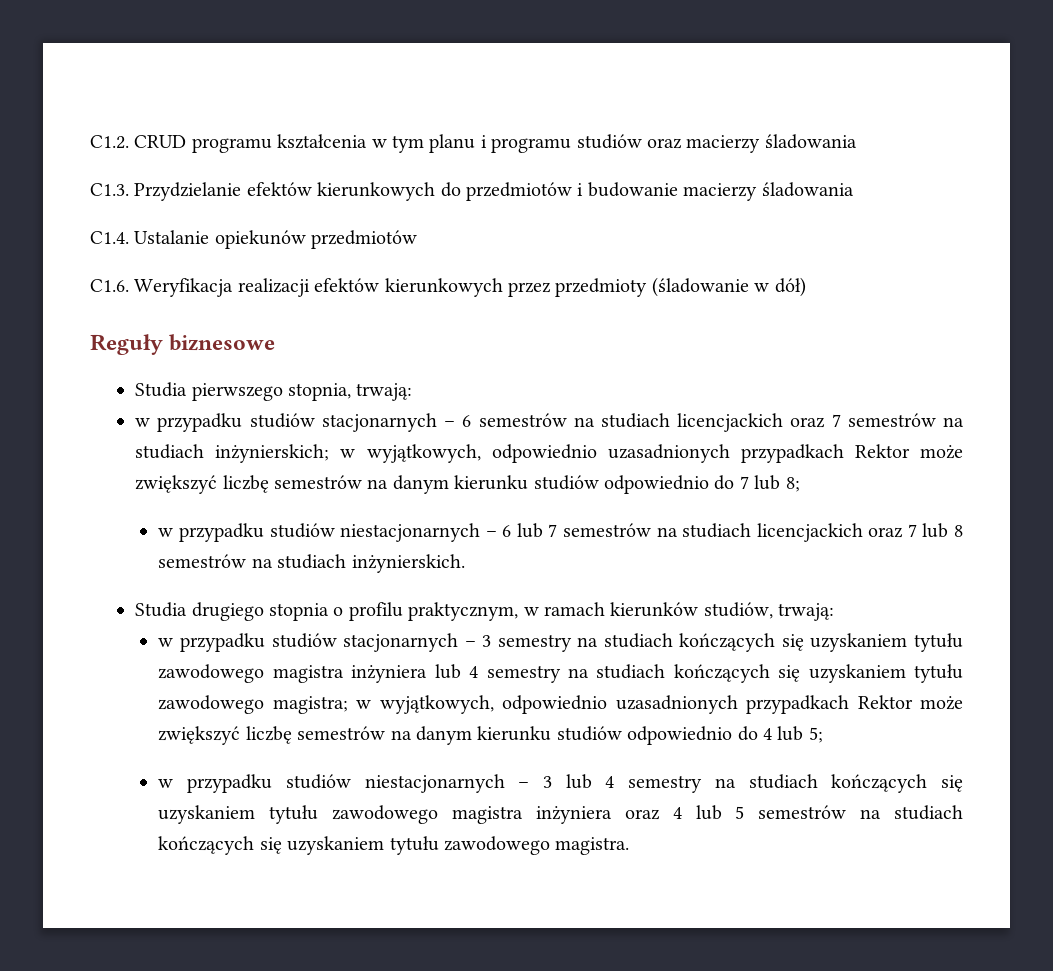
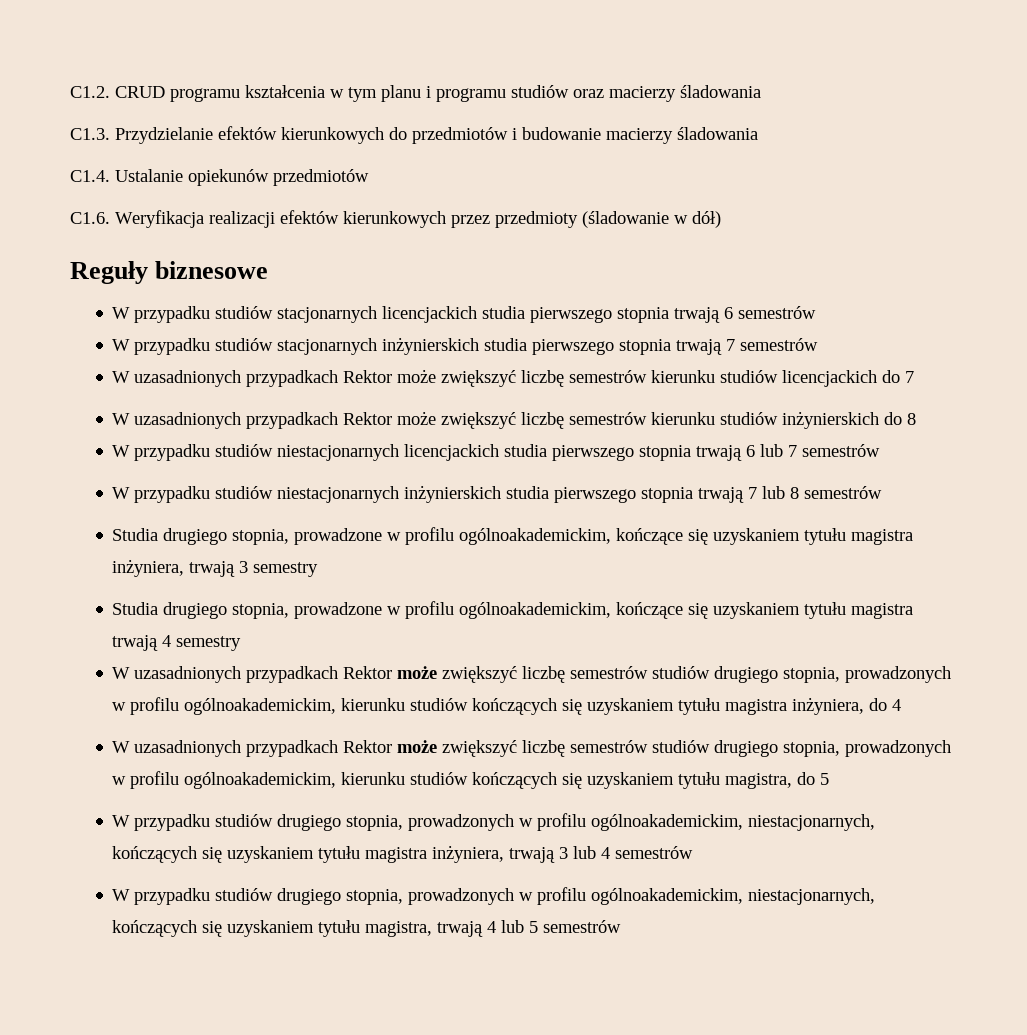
- Studia pierwszego stopnia, trwają:
- w przypadku studiów stacjonarnych – 6 semestrów na studiach licencjackich oraz 7 semestrów na studiach inżynierskich; w wyjątkowych, odpowiednio uzasadnionych przypadkach Rektor może zwiększyć liczbę semestrów na danym kierunku studiów odpowiednio do 7 lub 8;
- w przypadku studiów niestacjonarnych – 6 lub 7 semestrów na studiach licencjackich oraz 7 lub 8 semestrów na studiach inżynierskich.
- Studia drugiego stopnia o profilu praktycznym, w ramach kierunków studiów, trwają:
- w przypadku studiów stacjonarnych – 3 semestry na studiach kończących się uzyskaniem tytułu zawodowego magistra inżyniera lub 4 semestry na studiach kończących się uzyskaniem tytułu zawodowego magistra; w wyjątkowych, odpowiednio uzasadnionych przypadkach Rektor może zwiększyć liczbę semestrów na danym kierunku studiów odpowiednio do 4 lub 5;
- w przypadku studiów niestacjonarnych – 3 lub 4 semestry na studiach kończących się uzyskaniem tytułu zawodowego magistra inżyniera oraz 4 lub 5 semestrów na studiach kończących się uzyskaniem tytułu zawodowego magistra.
+ W przypadku studiów stacjonarnych licencjackich studia pierwszego stopnia trwają 6 semestrów
+ W przypadku studiów stacjonarnych inżynierskich studia pierwszego stopnia trwają 7 semestrów
+ W uzasadnionych przypadkach Rektor może zwiększyć liczbę semestrów kierunku studiów licencjackich do 7
+ W uzasadnionych przypadkach Rektor może zwiększyć liczbę semestrów kierunku studiów inżynierskich do 8
+ W przypadku studiów niestacjonarnych licencjackich studia pierwszego stopnia trwają 6 lub 7 semestrów
+ W przypadku studiów niestacjonarnych inżynierskich studia pierwszego stopnia trwają 7 lub 8 semestrów
+ Studia drugiego stopnia, prowadzone w profilu ogólnoakademickim, kończące się uzyskaniem tytułu magistra inżyniera, trwają 3 semestry
+ Studia drugiego stopnia, prowadzone w profilu ogólnoakademickim, kończące się uzyskaniem tytułu magistra trwają 4 semestry
+ W uzasadnionych przypadkach Rektor może zwiększyć liczbę semestrów studiów drugiego stopnia, prowadzonych w profilu ogólnoakademickim, kierunku studiów kończących się uzyskaniem tytułu magistra inżyniera, do 4
+ W uzasadnionych przypadkach Rektor może zwiększyć liczbę semestrów studiów drugiego stopnia, prowadzonych w profilu ogólnoakademickim, kierunku studiów kończących się uzyskaniem tytułu magistra, do 5
+ W przypadku studiów drugiego stopnia, prowadzonych w profilu ogólnoakademickim, niestacjonarnych, kończących się uzyskaniem tytułu magistra inżyniera, trwają 3 lub 4 semestrów
+ W przypadku studiów drugiego stopnia, prowadzonych w profilu ogólnoakademickim, niestacjonarnych, kończących się uzyskaniem tytułu magistra, trwają 4 lub 5 semestrów

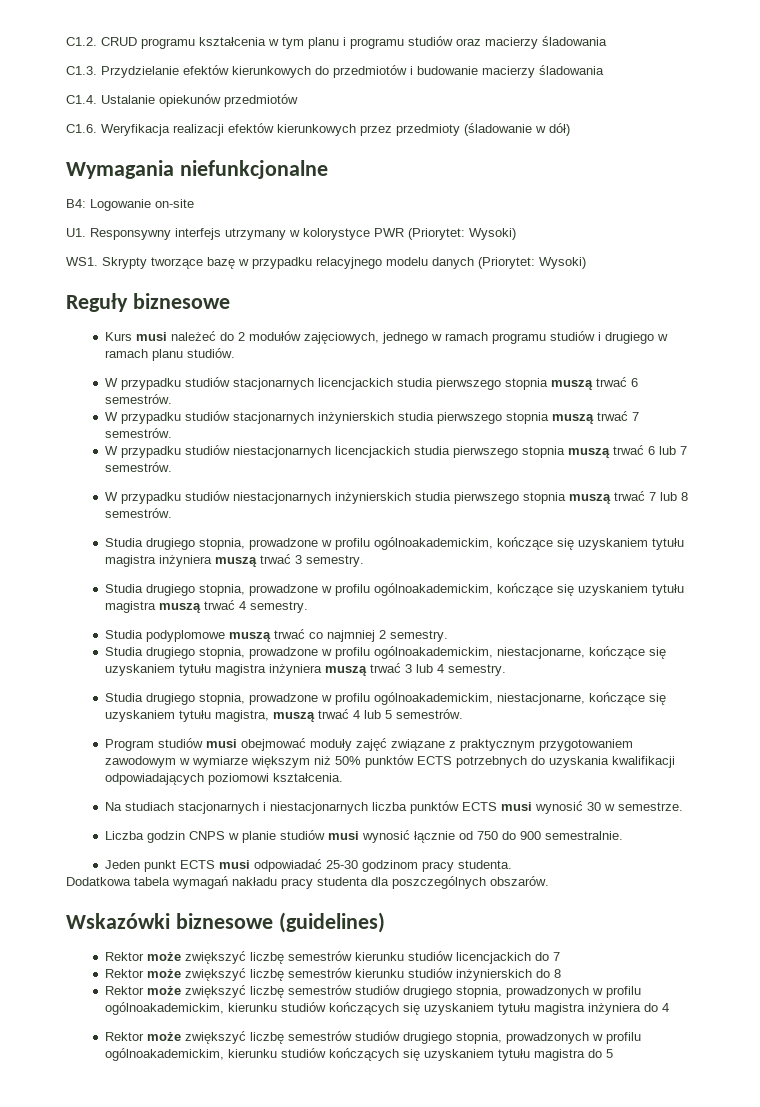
+ Wymagania niefunkcjonalne
+ B4: Logowanie on-site
+ U1. Responsywny interfejs utrzymany w kolorystyce PWR (Priorytet: Wysoki)
+ WS1. Skrypty tworzące bazę w przypadku relacyjnego modelu danych (Priorytet: Wysoki)
  Reguły biznesowe
+ Kurs musi należeć do 2 modułów zajęciowych, jednego w ramach programu studiów i drugiego w ramach planu studiów.
- W przypadku studiów stacjonarnych licencjackich studia pierwszego stopnia trwają 6 semestrów
+ W przypadku studiów stacjonarnych licencjackich studia pierwszego stopnia muszą trwać 6 semestrów.
- W przypadku studiów stacjonarnych inżynierskich studia pierwszego stopnia trwają 7 semestrów
- W uzasadnionych przypadkach Rektor może zwiększyć liczbę semestrów kierunku studiów licencjackich do 7
- W uzasadnionych przypadkach Rektor może zwiększyć liczbę semestrów kierunku studiów inżynierskich do 8
+ W przypadku studiów stacjonarnych inżynierskich studia pierwszego stopnia muszą trwać 7 semestrów.
- W przypadku studiów niestacjonarnych licencjackich studia pierwszego stopnia trwają 6 lub 7 semestrów
+ W przypadku studiów niestacjonarnych licencjackich studia pierwszego stopnia muszą trwać 6 lub 7 semestrów.
- W przypadku studiów niestacjonarnych inżynierskich studia pierwszego stopnia trwają 7 lub 8 semestrów
+ W przypadku studiów niestacjonarnych inżynierskich studia pierwszego stopnia muszą trwać 7 lub 8 semestrów.
- Studia drugiego stopnia, prowadzone w profilu ogólnoakademickim, kończące się uzyskaniem tytułu magistra inżyniera, trwają 3 semestry
+ Studia drugiego stopnia, prowadzone w profilu ogólnoakademickim, kończące się uzyskaniem tytułu magistra inżyniera muszą trwać 3 semestry.
- Studia drugiego stopnia, prowadzone w profilu ogólnoakademickim, kończące się uzyskaniem tytułu magistra trwają 4 semestry
- W uzasadnionych przypadkach Rektor może zwiększyć liczbę semestrów studiów drugiego stopnia, prowadzonych w profilu ogólnoakademickim, kierunku studiów kończących się uzyskaniem tytułu magistra inżyniera, do 4
+ Studia drugiego stopnia, prowadzone w profilu ogólnoakademickim, kończące się uzyskaniem tytułu magistra muszą trwać 4 semestry.
+ Studia podyplomowe muszą trwać co najmniej 2 semestry.
+ Studia drugiego stopnia, prowadzone w profilu ogólnoakademickim, niestacjonarne, kończące się uzyskaniem tytułu magistra inżyniera muszą trwać 3 lub 4 semestry.
+ Studia drugiego stopnia, prowadzone w profilu ogólnoakademickim, niestacjonarne, kończące się uzyskaniem tytułu magistra, muszą trwać 4 lub 5 semestrów.
+ Program studiów musi obejmować moduły zajęć związane z praktycznym przygotowaniem zawodowym w wymiarze większym niż 50% punktów ECTS potrzebnych do uzyskania kwalifikacji odpowiadających poziomowi kształcenia.
+ Na studiach stacjonarnych i niestacjonarnych liczba punktów ECTS musi wynosić 30 w semestrze.
+ Liczba godzin CNPS w planie studiów musi wynosić łącznie od 750 do 900 semestralnie.
+ Jeden punkt ECTS musi odpowiadać 25-30 godzinom pracy studenta.
+ Dodatkowa tabela wymagań nakładu pracy studenta dla poszczególnych obszarów.
+ Wskazówki biznesowe (guidelines)
+ Rektor może zwiększyć liczbę semestrów kierunku studiów licencjackich do 7
+ Rektor może zwiększyć liczbę semestrów kierunku studiów inżynierskich do 8
+ Rektor może zwiększyć liczbę semestrów studiów drugiego stopnia, prowadzonych w profilu ogólnoakademickim, kierunku studiów kończących się uzyskaniem tytułu magistra inżyniera do 4
- W uzasadnionych przypadkach Rektor może zwiększyć liczbę semestrów studiów drugiego stopnia, prowadzonych w profilu ogólnoakademickim, kierunku studiów kończących się uzyskaniem tytułu magistra, do 5
+ Rektor może zwiększyć liczbę semestrów studiów drugiego stopnia, prowadzonych w profilu ogólnoakademickim, kierunku studiów kończących się uzyskaniem tytułu magistra do 5
- W przypadku studiów drugiego stopnia, prowadzonych w profilu ogólnoakademickim, niestacjonarnych, kończących się uzyskaniem tytułu magistra inżyniera, trwają 3 lub 4 semestrów
- W przypadku studiów drugiego stopnia, prowadzonych w profilu ogólnoakademickim, niestacjonarnych, kończących się uzyskaniem tytułu magistra, trwają 4 lub 5 semestrów

